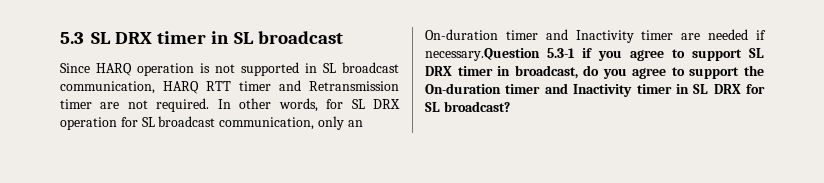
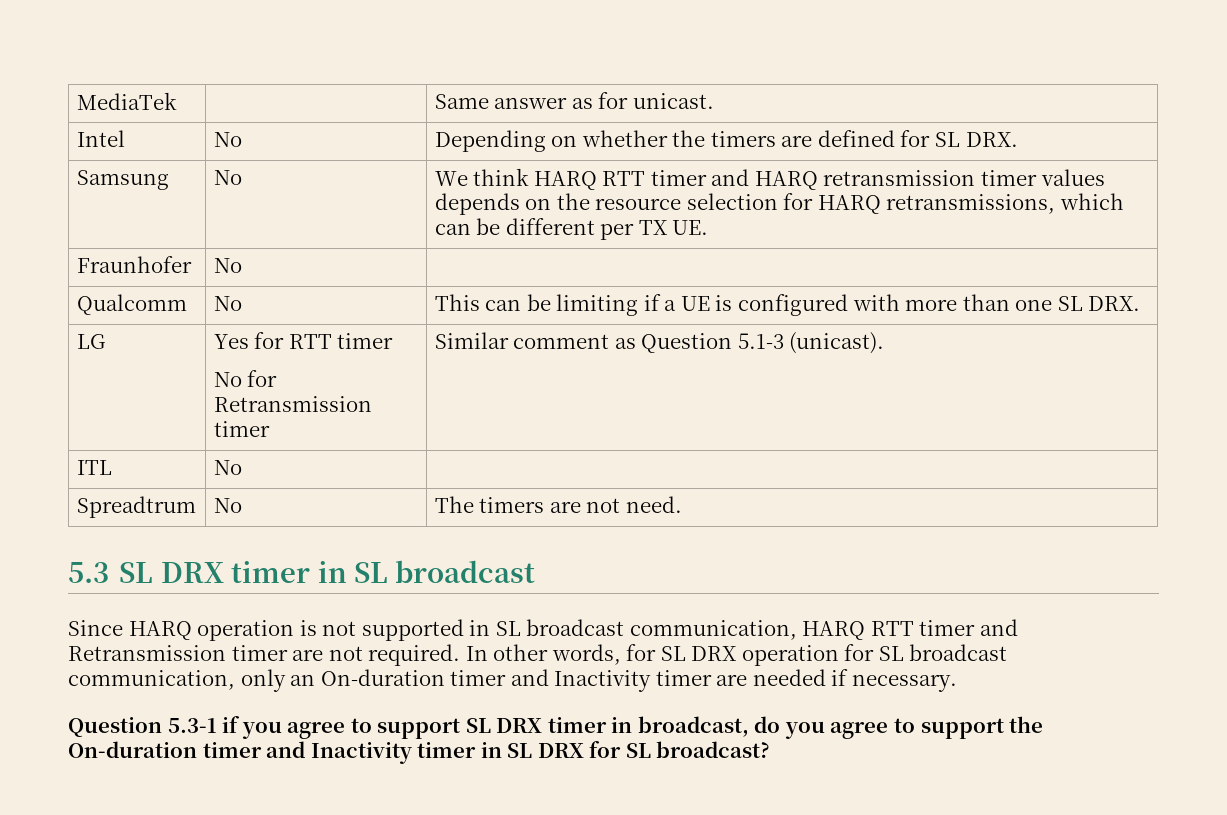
+ MediaTek | | Same answer as for unicast.
+ Intel | No | Depending on whether the timers are defined for SL DRX.
+ Samsung | No | We think HARQ RTT timer and HARQ retransmission timer values depends on the resource selection for HARQ retransmissions, which can be different per TX UE.
+ Fraunhofer | No |
+ Qualcomm | No | This can be limiting if a UE is configured with more than one SL DRX.
+ LG | Yes for RTT timer
+ No for Retransmission timer | Similar comment as Question 5.1-3 (unicast).
+ ITL | No |
+ Spreadtrum | No | The timers are not need.
- In other words, for SL DRX operation for SL broadcast communication, only an On-duration timer and Inactivity timer are needed if necessary.Question 5.3-1 if you agree to support SL DRX timer in broadcast, do you agree to support the On-duration timer and Inactivity timer in SL DRX for SL broadcast?
+ In other words, for SL DRX operation for SL broadcast communication, only an On-duration timer and Inactivity timer are needed if necessary.
+ Question 5.3-1 if you agree to support SL DRX timer in broadcast, do you agree to support the On-duration timer and Inactivity timer in SL DRX for SL broadcast?

